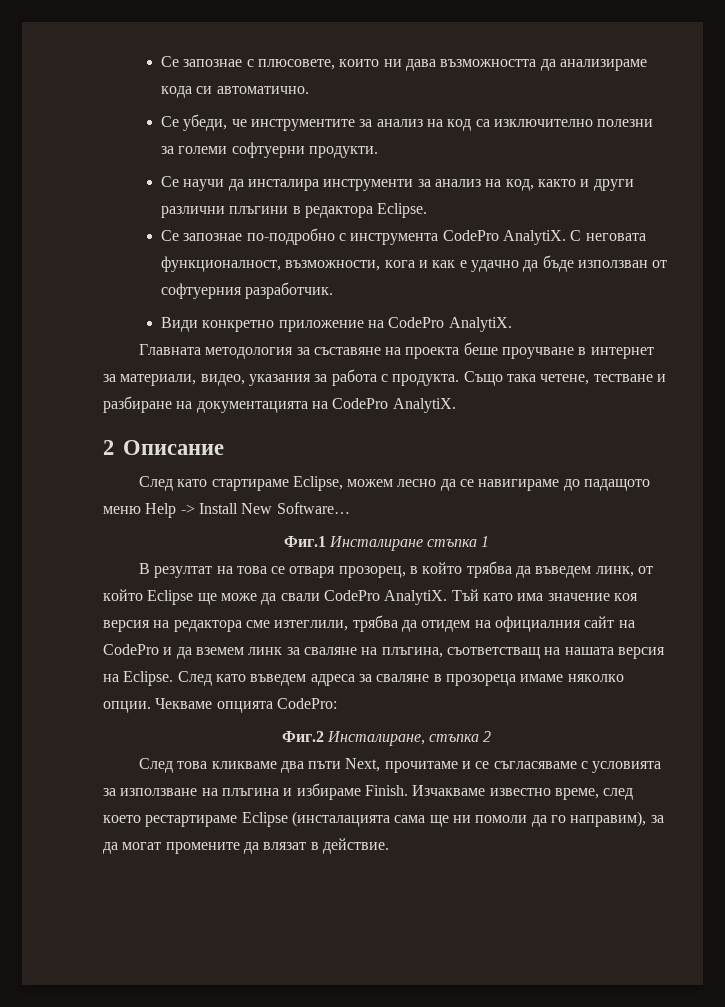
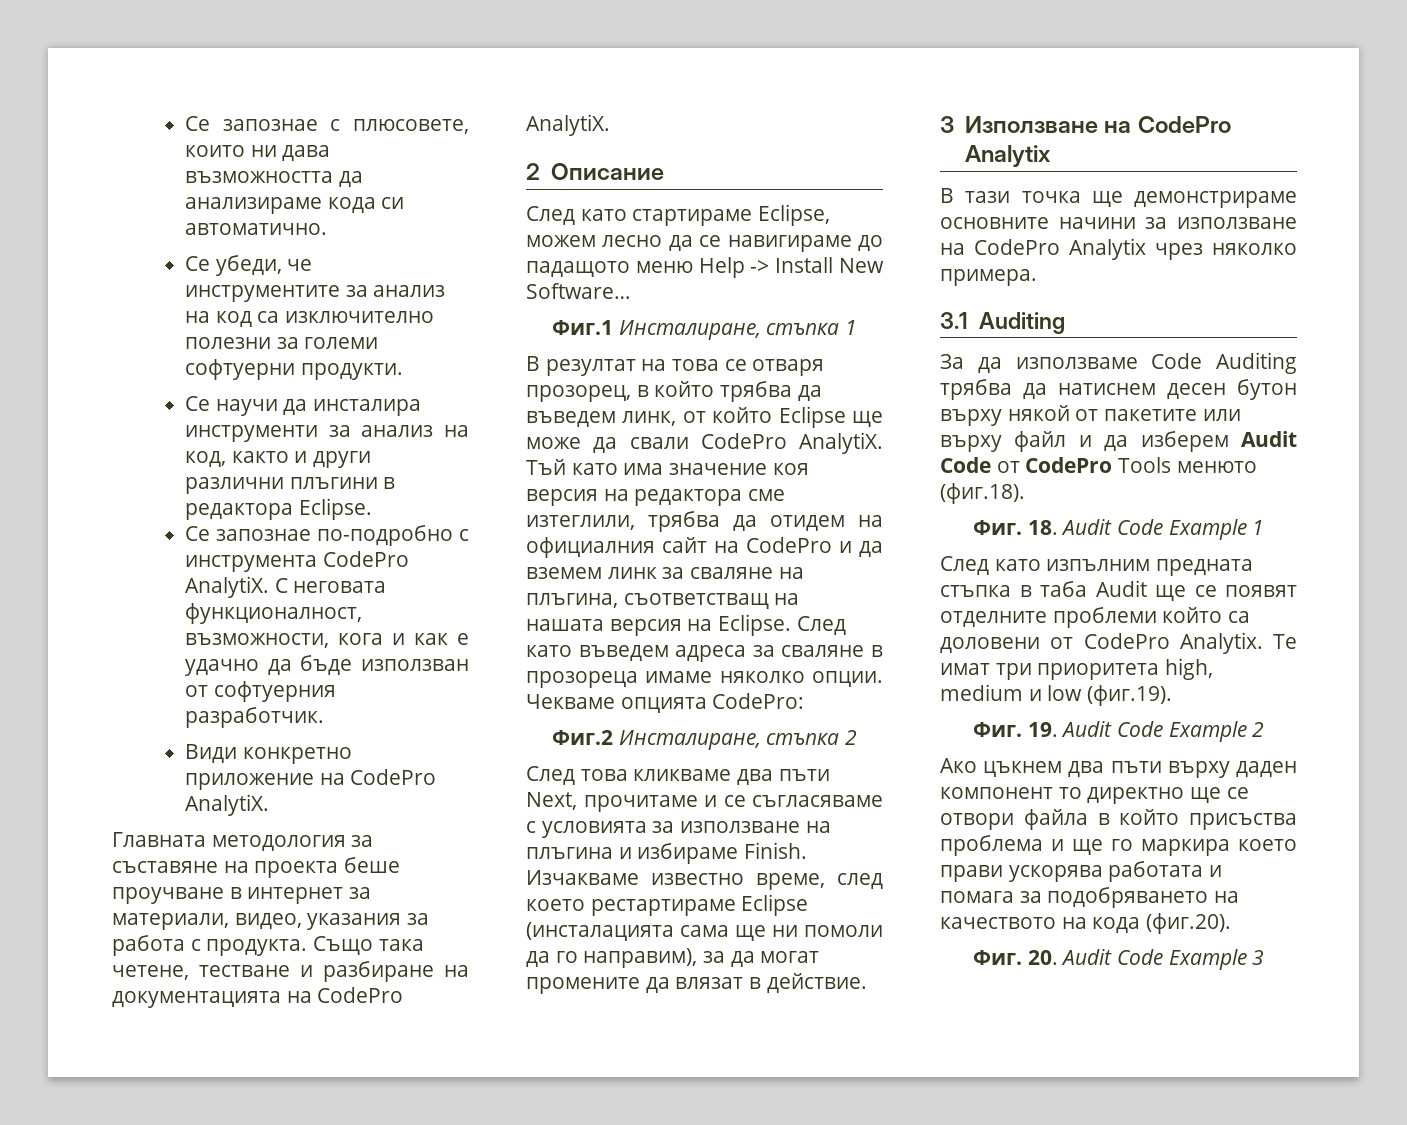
- Фиг.1 Инсталиране стъпка 1
+ Фиг.1 Инсталиране, стъпка 1
+ 3 Използване на CodePro Analytix
+ В тази точка ще демонстрираме основните начини за използване на CodePro Analytix чрез няколко примера.
+ 3.1 Auditing
+ За да използваме Code Auditing трябва да натиснем десен бутон върху някой от пакетите или върху файл и да изберем Audit Code от CodePro Tools менюто (фиг.18).
+ Фиг. 18. Audit Code Example 1
+ След като изпълним предната стъпка в таба Audit ще се появят отделните проблеми който са доловени от CodePro Analytix. Те имат три приоритета high, medium и low (фиг.19).
+ Фиг. 19. Audit Code Example 2
+ Ако цъкнем два пъти върху даден компонент то директно ще се отвори файла в който присъства проблема и ще го маркира което прави ускорява работата и помага за подобряването на качеството на кода (фиг.20).
+ Фиг. 20. Audit Code Example 3

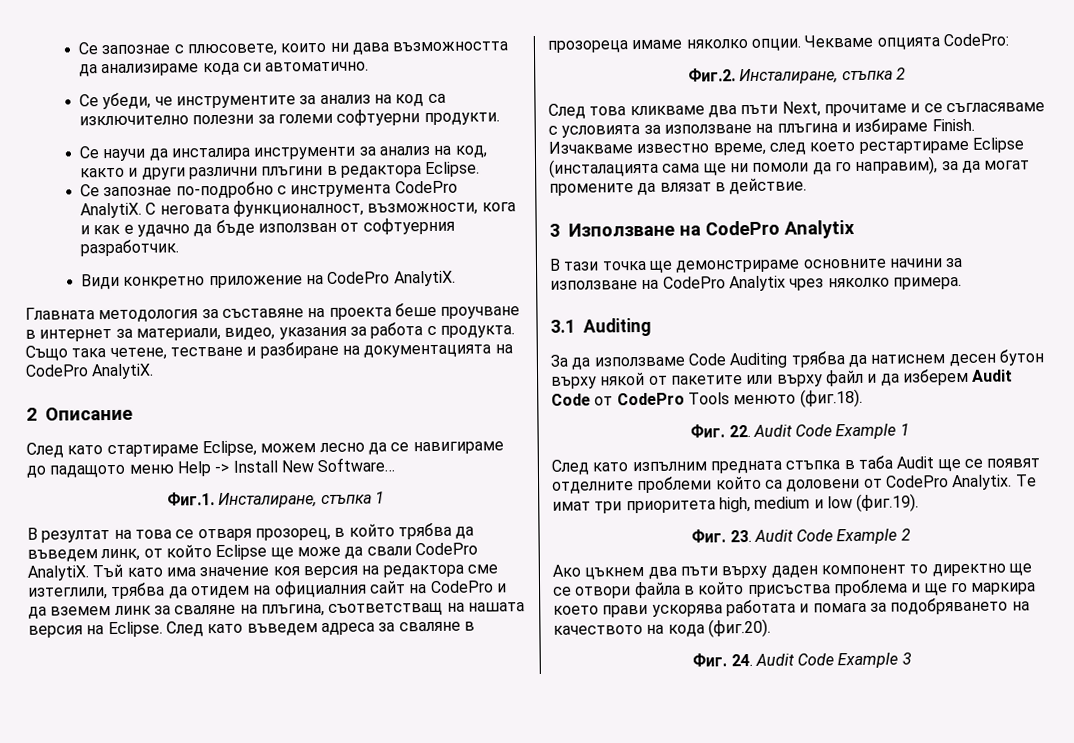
- Фиг.1 Инсталиране, стъпка 1
+ Фиг.1. Инсталиране, стъпка 1
- Фиг.2 Инсталиране, стъпка 2
+ Фиг.2. Инсталиране, стъпка 2
- Фиг. 18. Audit Code Example 1
+ Фиг. 22. Audit Code Example 1
- Фиг. 19. Audit Code Example 2
+ Фиг. 23. Audit Code Example 2
- Фиг. 20. Audit Code Example 3
+ Фиг. 24. Audit Code Example 3

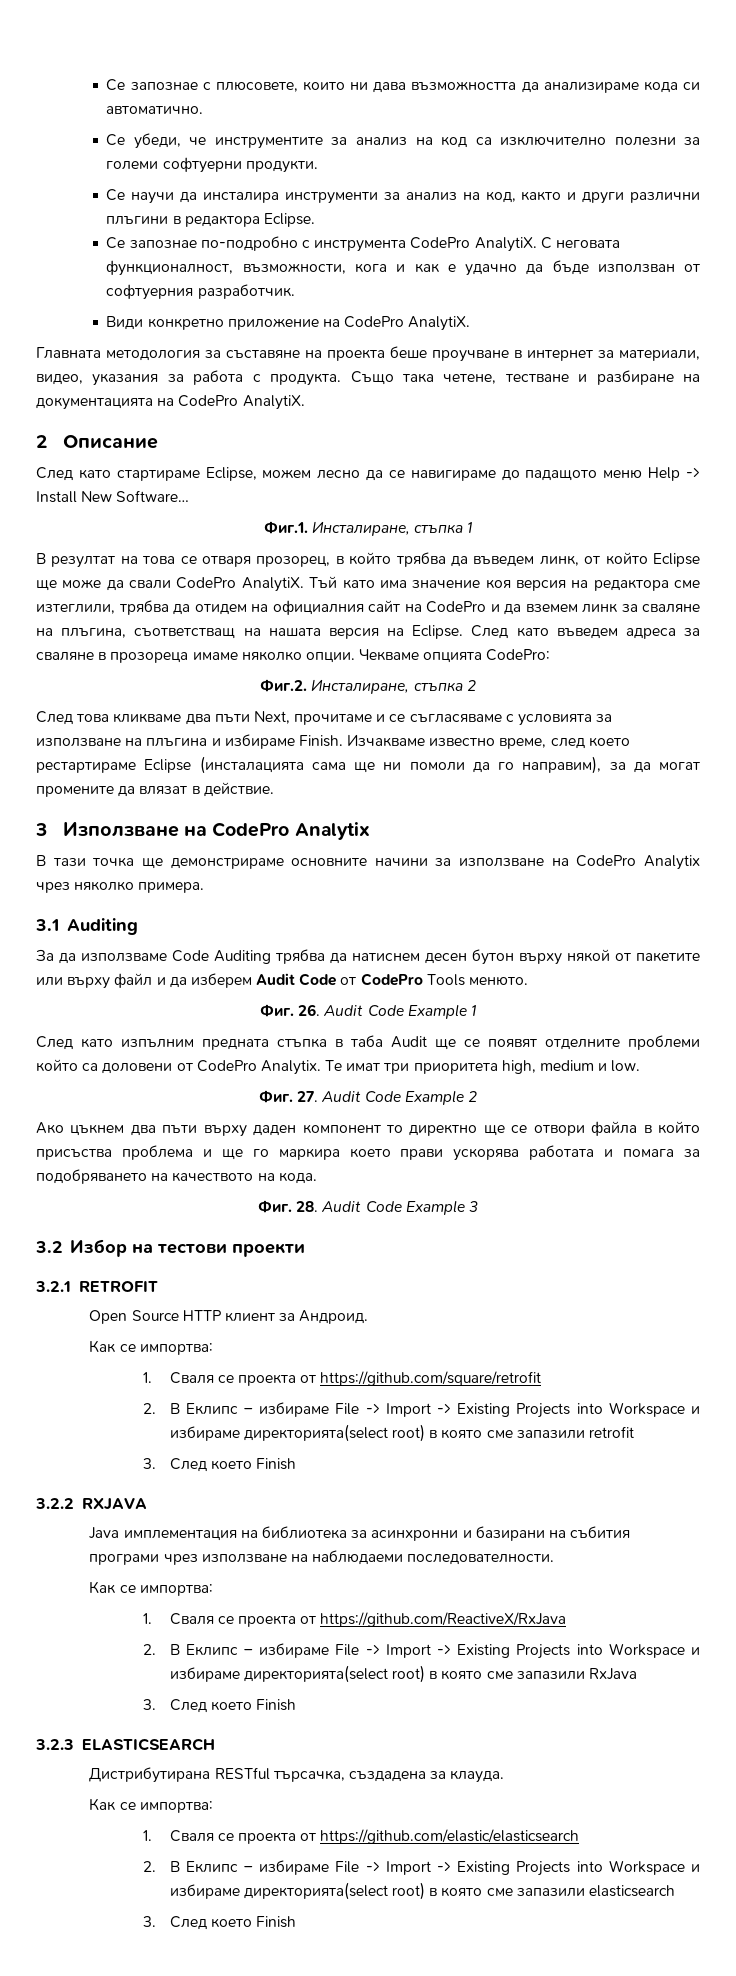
- За да използваме Code Auditing трябва да натиснем десен бутон върху някой от пакетите или върху файл и да изберем Audit Code от CodePro Tools менюто (фиг.18).
- Фиг. 22. Audit Code Example 1
+ За да използваме Code Auditing трябва да натиснем десен бутон върху някой от пакетите или върху файл и да изберем Audit Code от CodePro Tools менюто.
+ Фиг. 26. Audit Code Example 1
- Те имат три приоритета high, medium и low (фиг.19).
- Фиг. 23. Audit Code Example 2
+ Те имат три приоритета high, medium и low.
+ Фиг. 27. Audit Code Example 2
- Ако цъкнем два пъти върху даден компонент то директно ще се отвори файла в който присъства проблема и ще го маркира което прави ускорява работата и помага за подобряването на качеството на кода (фиг.20).
- Фиг. 24. Audit Code Example 3
+ Ако цъкнем два пъти върху даден компонент то директно ще се отвори файла в който присъства проблема и ще го маркира което прави ускорява работата и помага за подобряването на качеството на кода.
+ Фиг. 28. Audit Code Example 3
+ 3.2 Избор на тестови проекти
+ 3.2.1 RETROFIT
+ Open Source HTTP клиент за Андроид.
+ Как се импортва:
+ 1. Сваля се проекта от https://github.com/square/retrofit
+ 2. В Еклипс – избираме File -> Import -> Existing Projects into Workspace и избираме директорията(select root) в която сме запазили retrofit
+ 3. След което Finish
+ 3.2.2 RXJAVA
+ Java имплементация на библиотека за асинхронни и базирани на събития програми чрез използване на наблюдаеми последователности.
+ Как се импортва:
+ 1. Сваля се проекта от https://github.com/ReactiveX/RxJava
+ 2. В Еклипс – избираме File -> Import -> Existing Projects into Workspace и избираме директорията(select root) в която сме запазили RxJava
+ 3. След което Finish
+ 3.2.3 ELASTICSEARCH
+ Дистрибутирана RESTful търсачка, създадена за клауда.
+ Как се импортва:
+ 1. Сваля се проекта от https://github.com/elastic/elasticsearch
+ 2. В Еклипс – избираме File -> Import -> Existing Projects into Workspace и избираме директорията(select root) в която сме запазили elasticsearch
+ 3. След което Finish

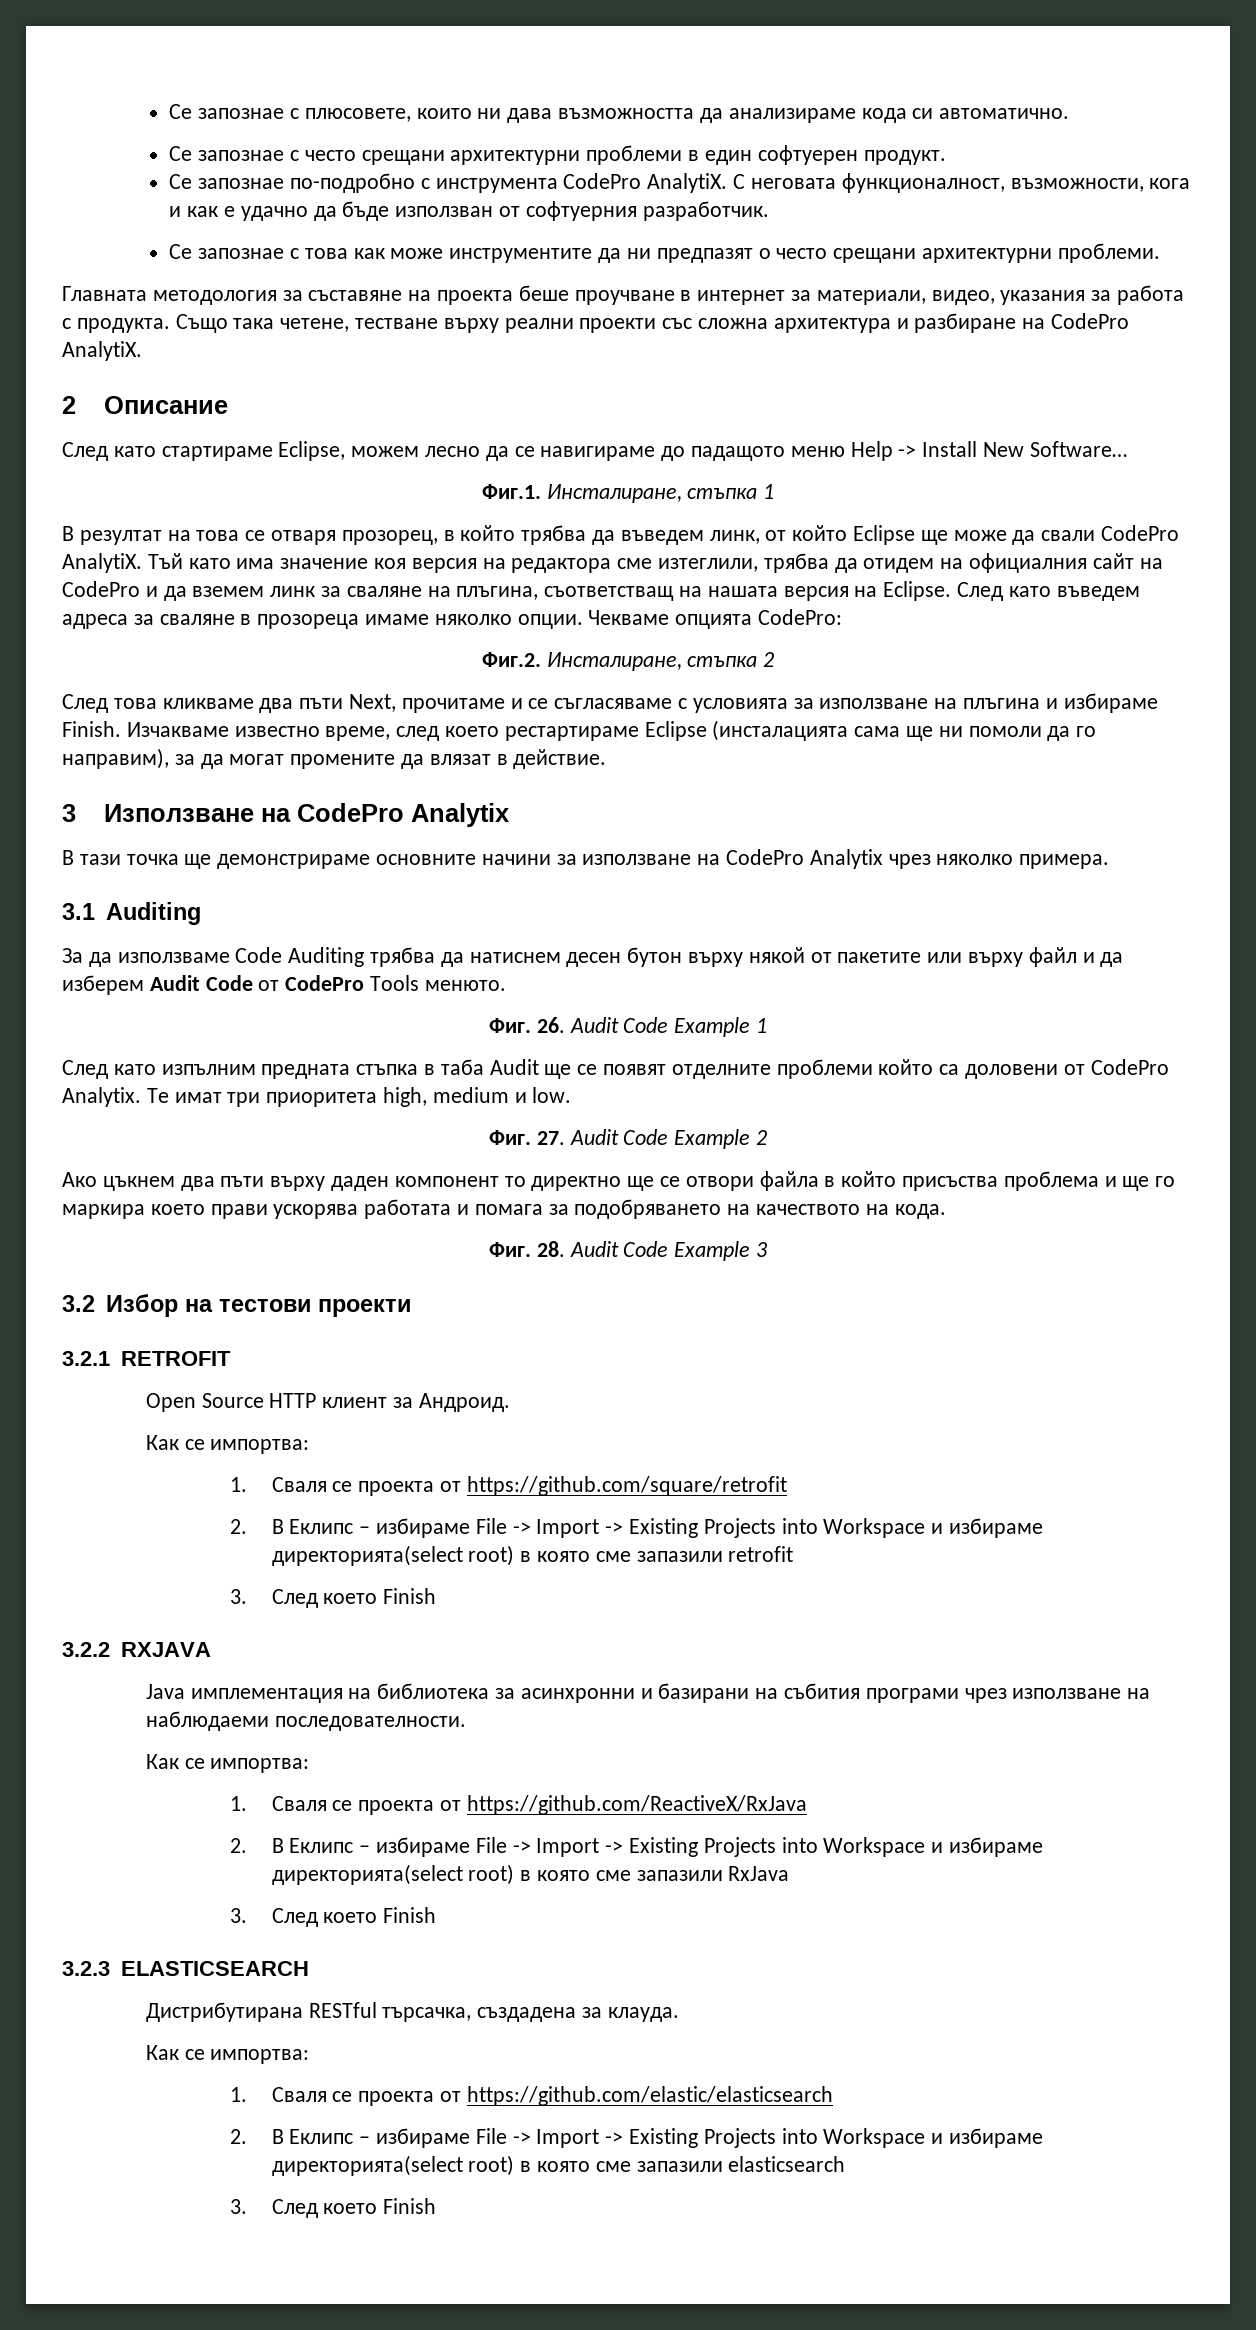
- Се убеди, че инструментите за анализ на код са изключително полезни за големи софтуерни продукти.
- Се научи да инсталира инструменти за анализ на код, както и други различни плъгини в редактора Eclipse.
+ Се запознае с често срещани архитектурни проблеми в един софтуерен продукт.
- Види конкретно приложение на CodePro AnalytiX.
+ Се запознае с това как може инструментите да ни предпазят о често срещани архитектурни проблеми.
- Също така четене, тестване и разбиране на документацията на CodePro AnalytiX.
+ Също така четене, тестване върху реални проекти със сложна архитектура и разбиране на CodePro AnalytiX.

